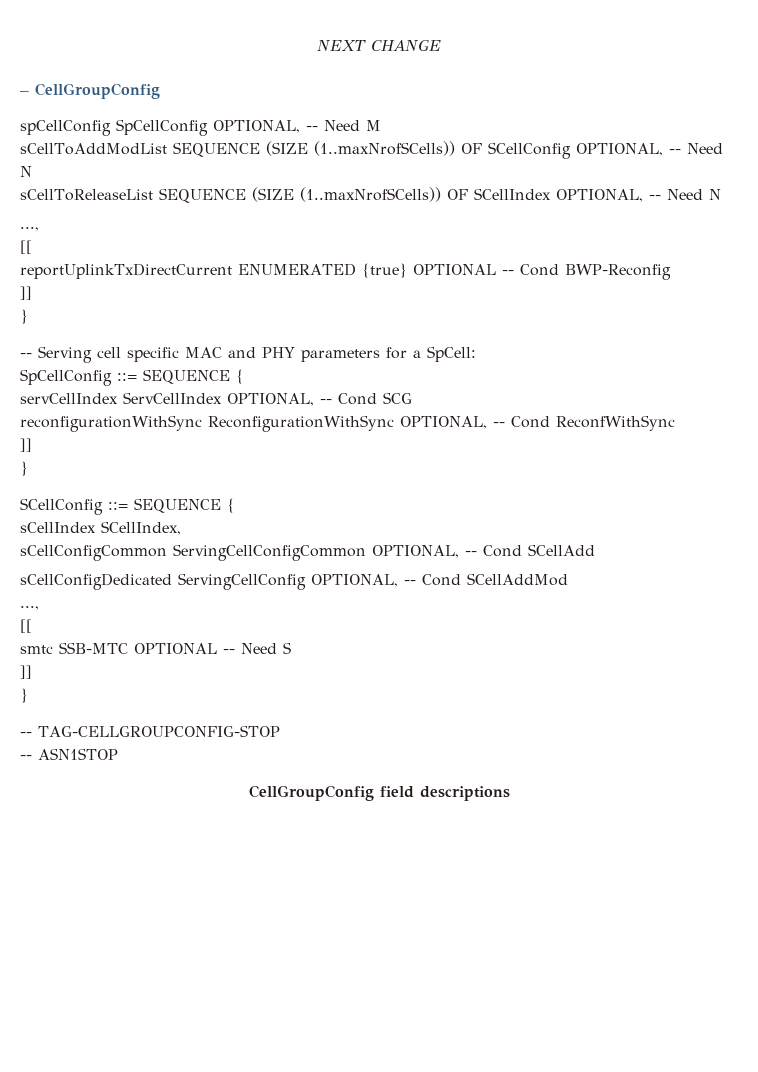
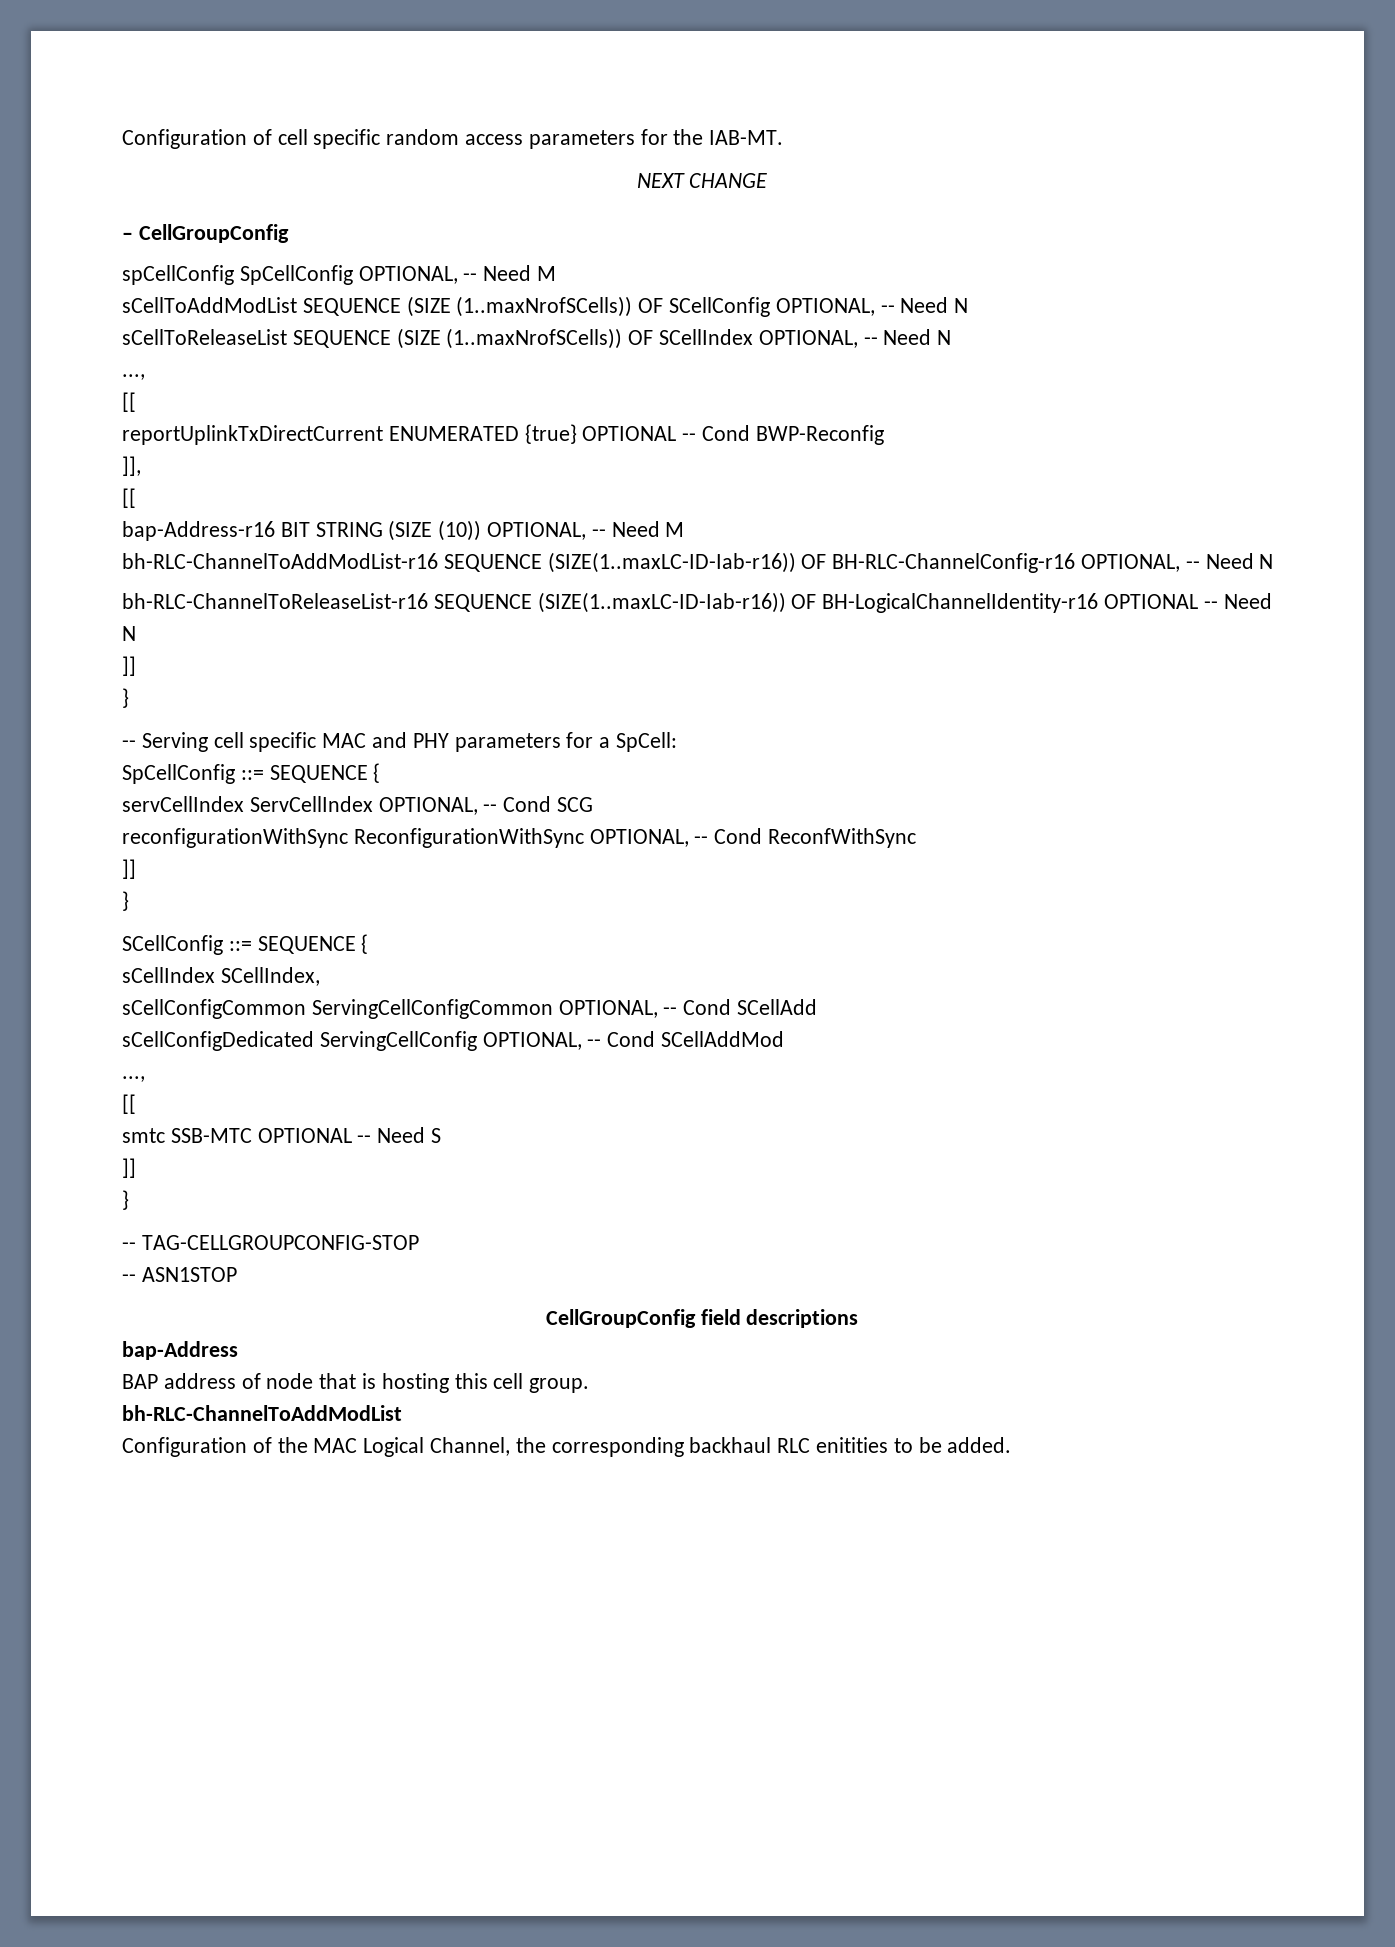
+ Configuration of cell specific random access parameters for the IAB-MT.
+ ]],
+ [[
+ bap-Address-r16 BIT STRING (SIZE (10)) OPTIONAL, -- Need M
+ bh-RLC-ChannelToAddModList-r16 SEQUENCE (SIZE(1..maxLC-ID-Iab-r16)) OF BH-RLC-ChannelConfig-r16 OPTIONAL, -- Need N
+ bh-RLC-ChannelToReleaseList-r16 SEQUENCE (SIZE(1..maxLC-ID-Iab-r16)) OF BH-LogicalChannelIdentity-r16 OPTIONAL -- Need N
+ bap-Address
+ BAP address of node that is hosting this cell group.
+ bh-RLC-ChannelToAddModList
+ Configuration of the MAC Logical Channel, the corresponding backhaul RLC enitities to be added.

